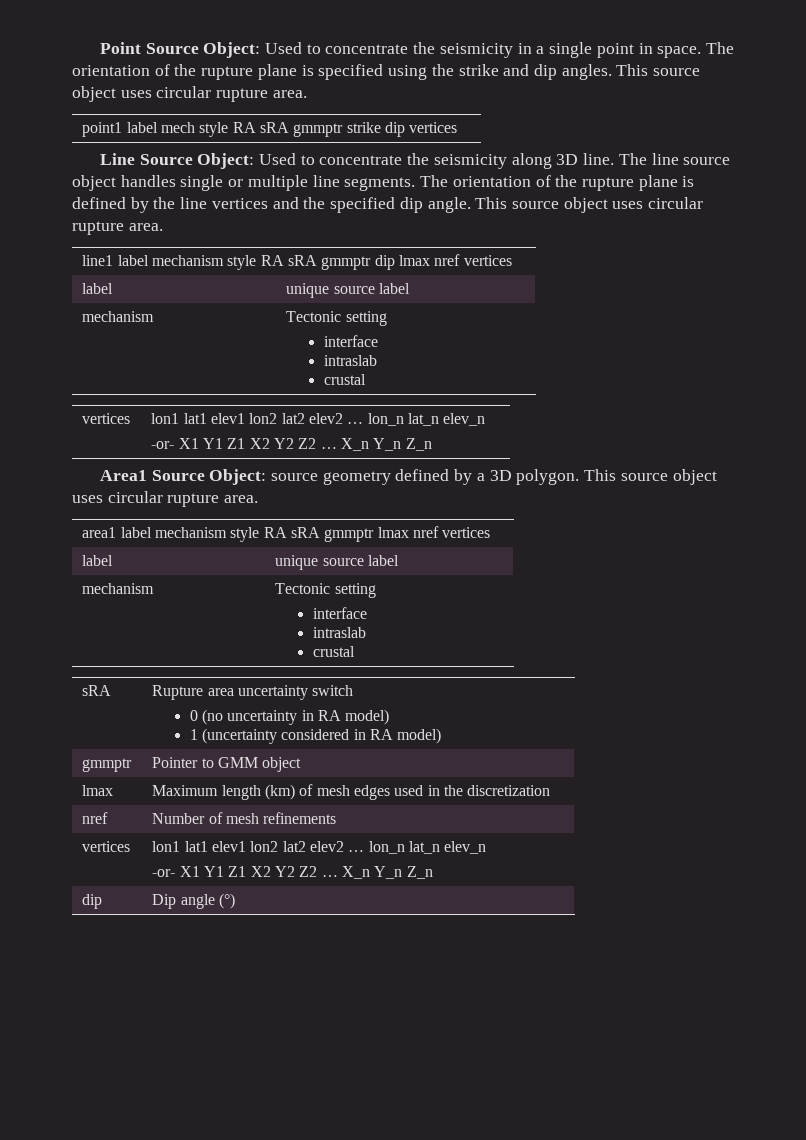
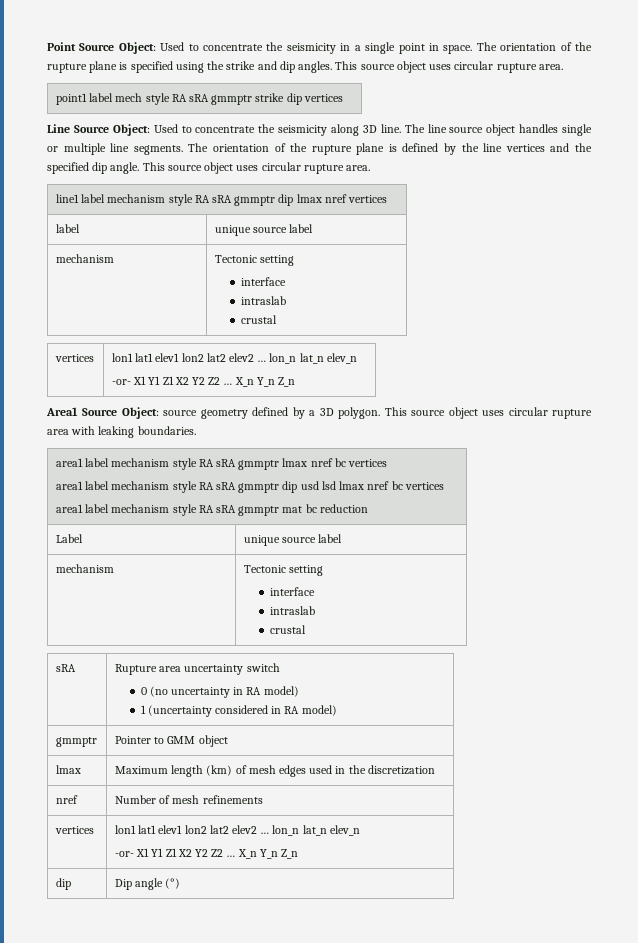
- Area1 Source Object: source geometry defined by a 3D polygon. This source object uses circular rupture area.
+ Area1 Source Object: source geometry defined by a 3D polygon. This source object uses circular rupture area with leaking boundaries.
- area1 label mechanism style RA sRA gmmptr lmax nref vertices
- label | unique source label
+ area1 label mechanism style RA sRA gmmptr lmax nref bc vertices
+ area1 label mechanism style RA sRA gmmptr dip usd lsd lmax nref bc vertices
+ area1 label mechanism style RA sRA gmmptr mat bc reduction
+ Label | unique source label

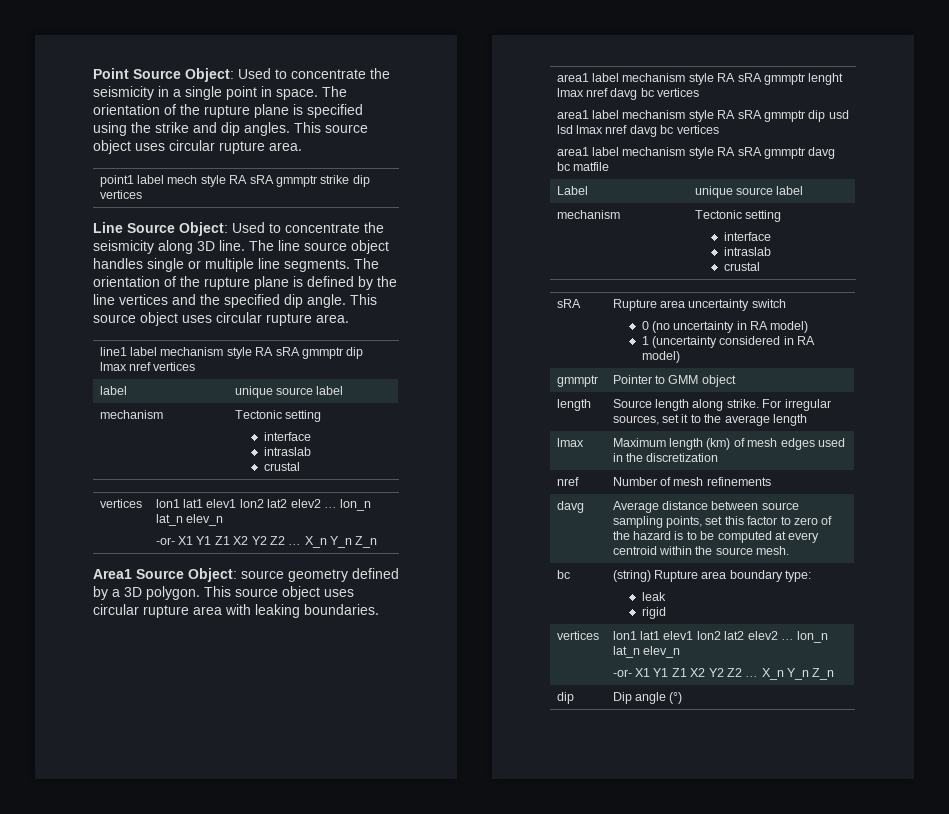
- area1 label mechanism style RA sRA gmmptr lmax nref bc vertices
- area1 label mechanism style RA sRA gmmptr dip usd lsd lmax nref bc vertices
- area1 label mechanism style RA sRA gmmptr mat bc reduction
+ area1 label mechanism style RA sRA gmmptr lenght lmax nref davg bc vertices
+ area1 label mechanism style RA sRA gmmptr dip usd lsd lmax nref davg bc vertices
+ area1 label mechanism style RA sRA gmmptr davg bc matfile
+ length | Source length along strike. For irregular sources, set it to the average length
+ davg | Average distance between source sampling points, set this factor to zero of the hazard is to be computed at every centroid within the source mesh.
+ bc | (string) Rupture area boundary type:
+ leak
+ rigid

